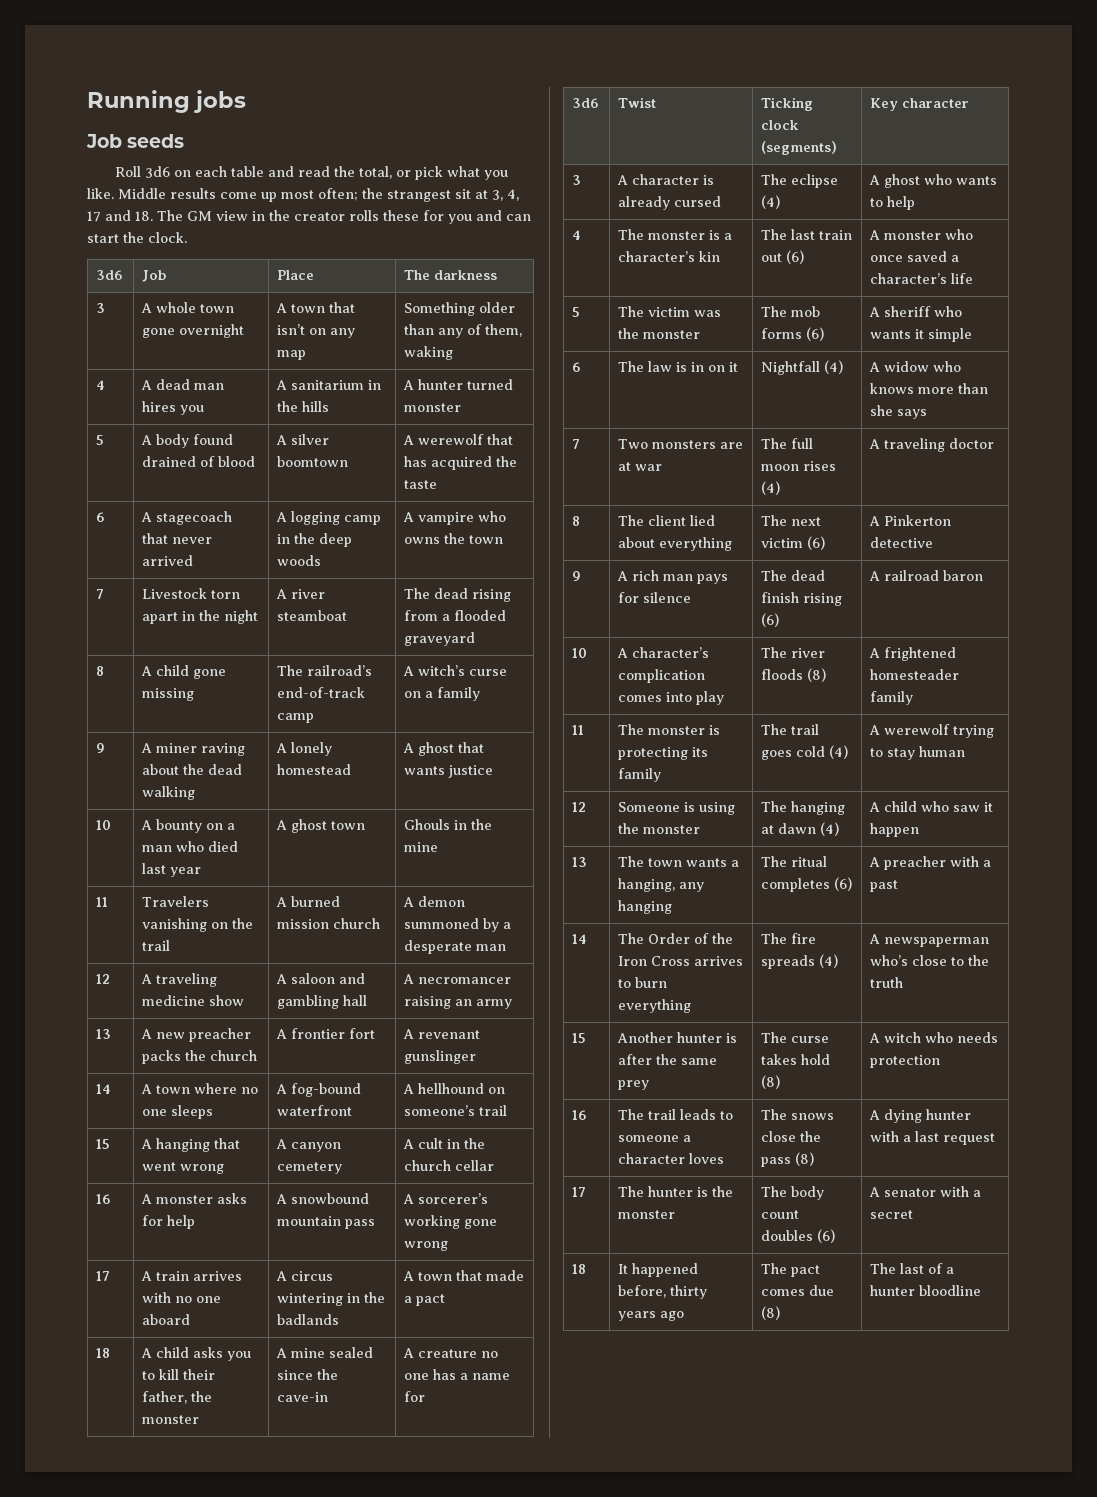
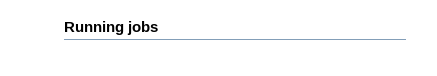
- Job seeds
- Roll 3d6 on each table and read the total, or pick what you like. Middle results come up most often; the strangest sit at 3, 4, 17 and 18. The GM view in the creator rolls these for you and can start the clock.
- 3d6 | Job | Place | The darkness
- 3 | A whole town gone overnight | A town that isn’t on any map | Something older than any of them, waking
- 4 | A dead man hires you | A sanitarium in the hills | A hunter turned monster
- 5 | A body found drained of blood | A silver boomtown | A werewolf that has acquired the taste
- 6 | A stagecoach that never arrived | A logging camp in the deep woods | A vampire who owns the town
- 7 | Livestock torn apart in the night | A river steamboat | The dead rising from a flooded graveyard
- 8 | A child gone missing | The railroad’s end-of-track camp | A witch’s curse on a family
- 9 | A miner raving about the dead walking | A lonely homestead | A ghost that wants justice
- 10 | A bounty on a man who died last year | A ghost town | Ghouls in the mine
- 11 | Travelers vanishing on the trail | A burned mission church | A demon summoned by a desperate man
- 12 | A traveling medicine show | A saloon and gambling hall | A necromancer raising an army
- 13 | A new preacher packs the church | A frontier fort | A revenant gunslinger
- 14 | A town where no one sleeps | A fog-bound waterfront | A hellhound on someone’s trail
- 15 | A hanging that went wrong | A canyon cemetery | A cult in the church cellar
- 16 | A monster asks for help | A snowbound mountain pass | A sorcerer’s working gone wrong
- 17 | A train arrives with no one aboard | A circus wintering in the badlands | A town that made a pact
- 18 | A child asks you to kill their father, the monster | A mine sealed since the cave-in | A creature no one has a name for
- 3d6 | Twist | Ticking clock (segments) | Key character
- 3 | A character is already cursed | The eclipse (4) | A ghost who wants to help
- 4 | The monster is a character’s kin | The last train out (6) | A monster who once saved a character’s life
- 5 | The victim was the monster | The mob forms (6) | A sheriff who wants it simple
- 6 | The law is in on it | Nightfall (4) | A widow who knows more than she says
- 7 | Two monsters are at war | The full moon rises (4) | A traveling doctor
- 8 | The client lied about everything | The next victim (6) | A Pinkerton detective
- 9 | A rich man pays for silence | The dead finish rising (6) | A railroad baron
- 10 | A character’s complication comes into play | The river floods (8) | A frightened homesteader family
- 11 | The monster is protecting its family | The trail goes cold (4) | A werewolf trying to stay human
- 12 | Someone is using the monster | The hanging at dawn (4) | A child who saw it happen
- 13 | The town wants a hanging, any hanging | The ritual completes (6) | A preacher with a past
- 14 | The Order of the Iron Cross arrives to burn everything | The fire spreads (4) | A newspaperman who’s close to the truth
- 15 | Another hunter is after the same prey | The curse takes hold (8) | A witch who needs protection
- 16 | The trail leads to someone a character loves | The snows close the pass (8) | A dying hunter with a last request
- 17 | The hunter is the monster | The body count doubles (6) | A senator with a secret
- 18 | It happened before, thirty years ago | The pact comes due (8) | The last of a hunter bloodline

